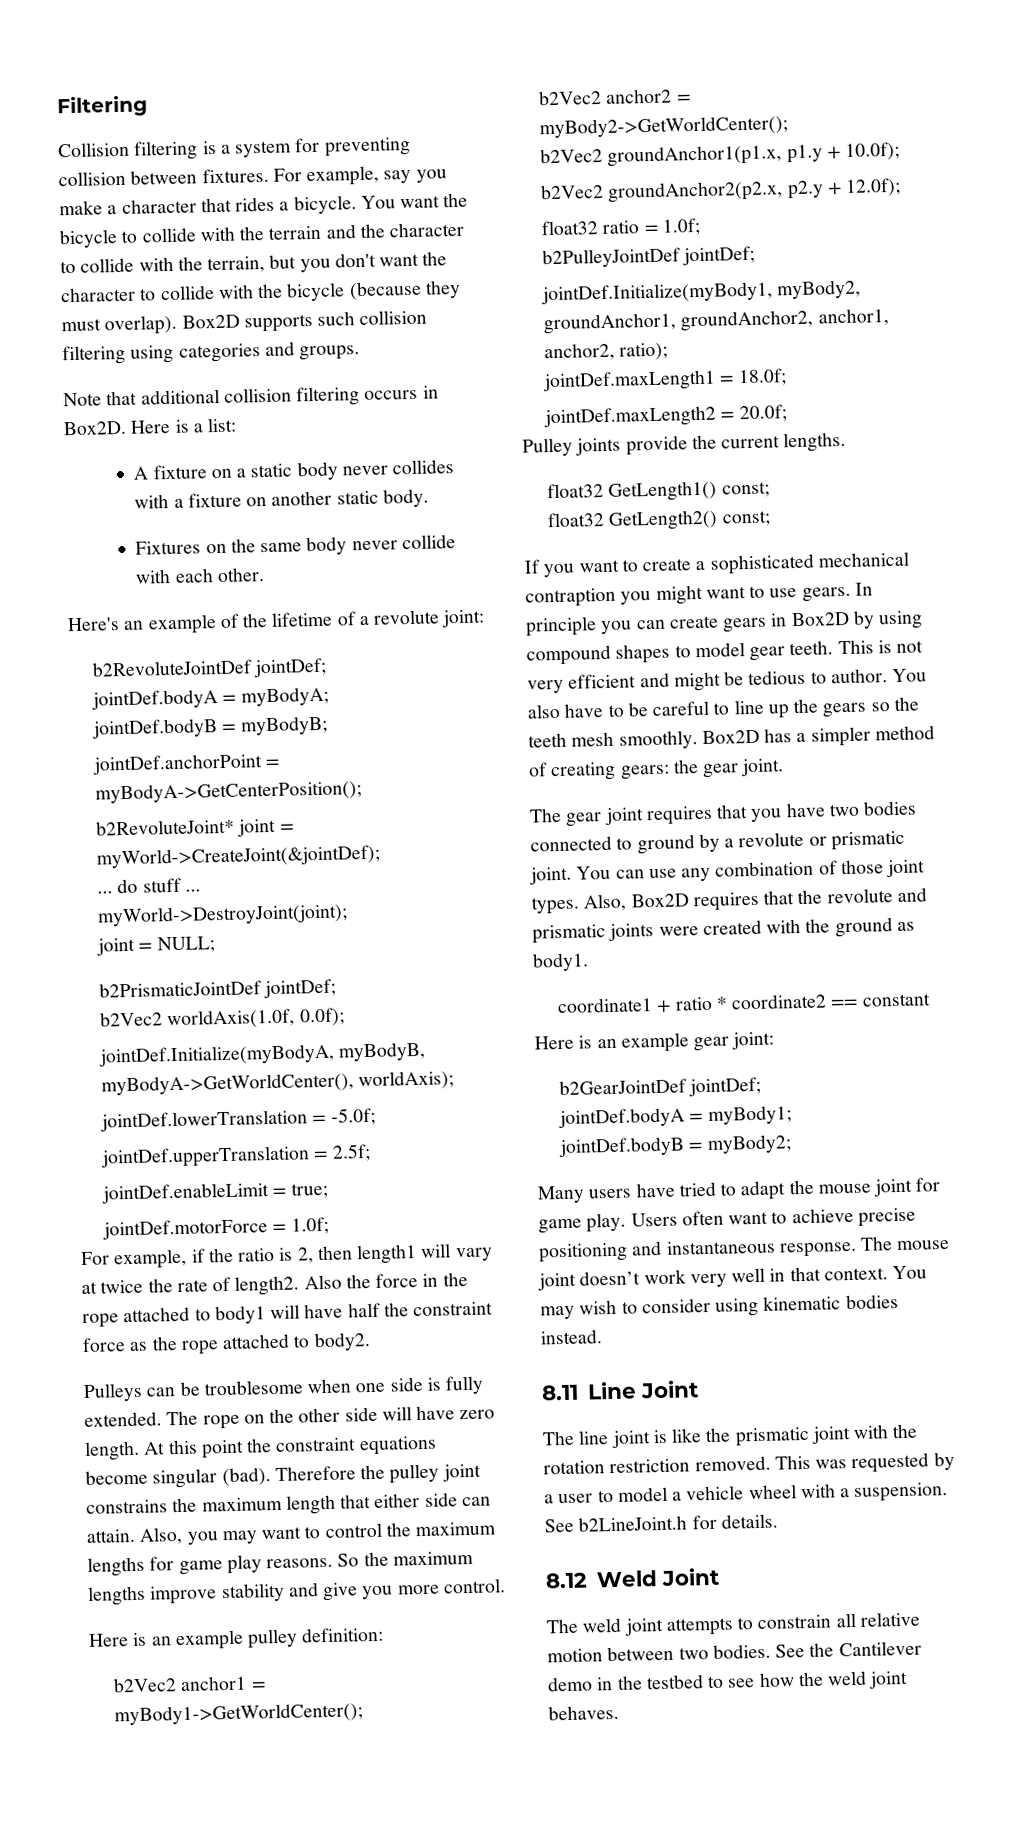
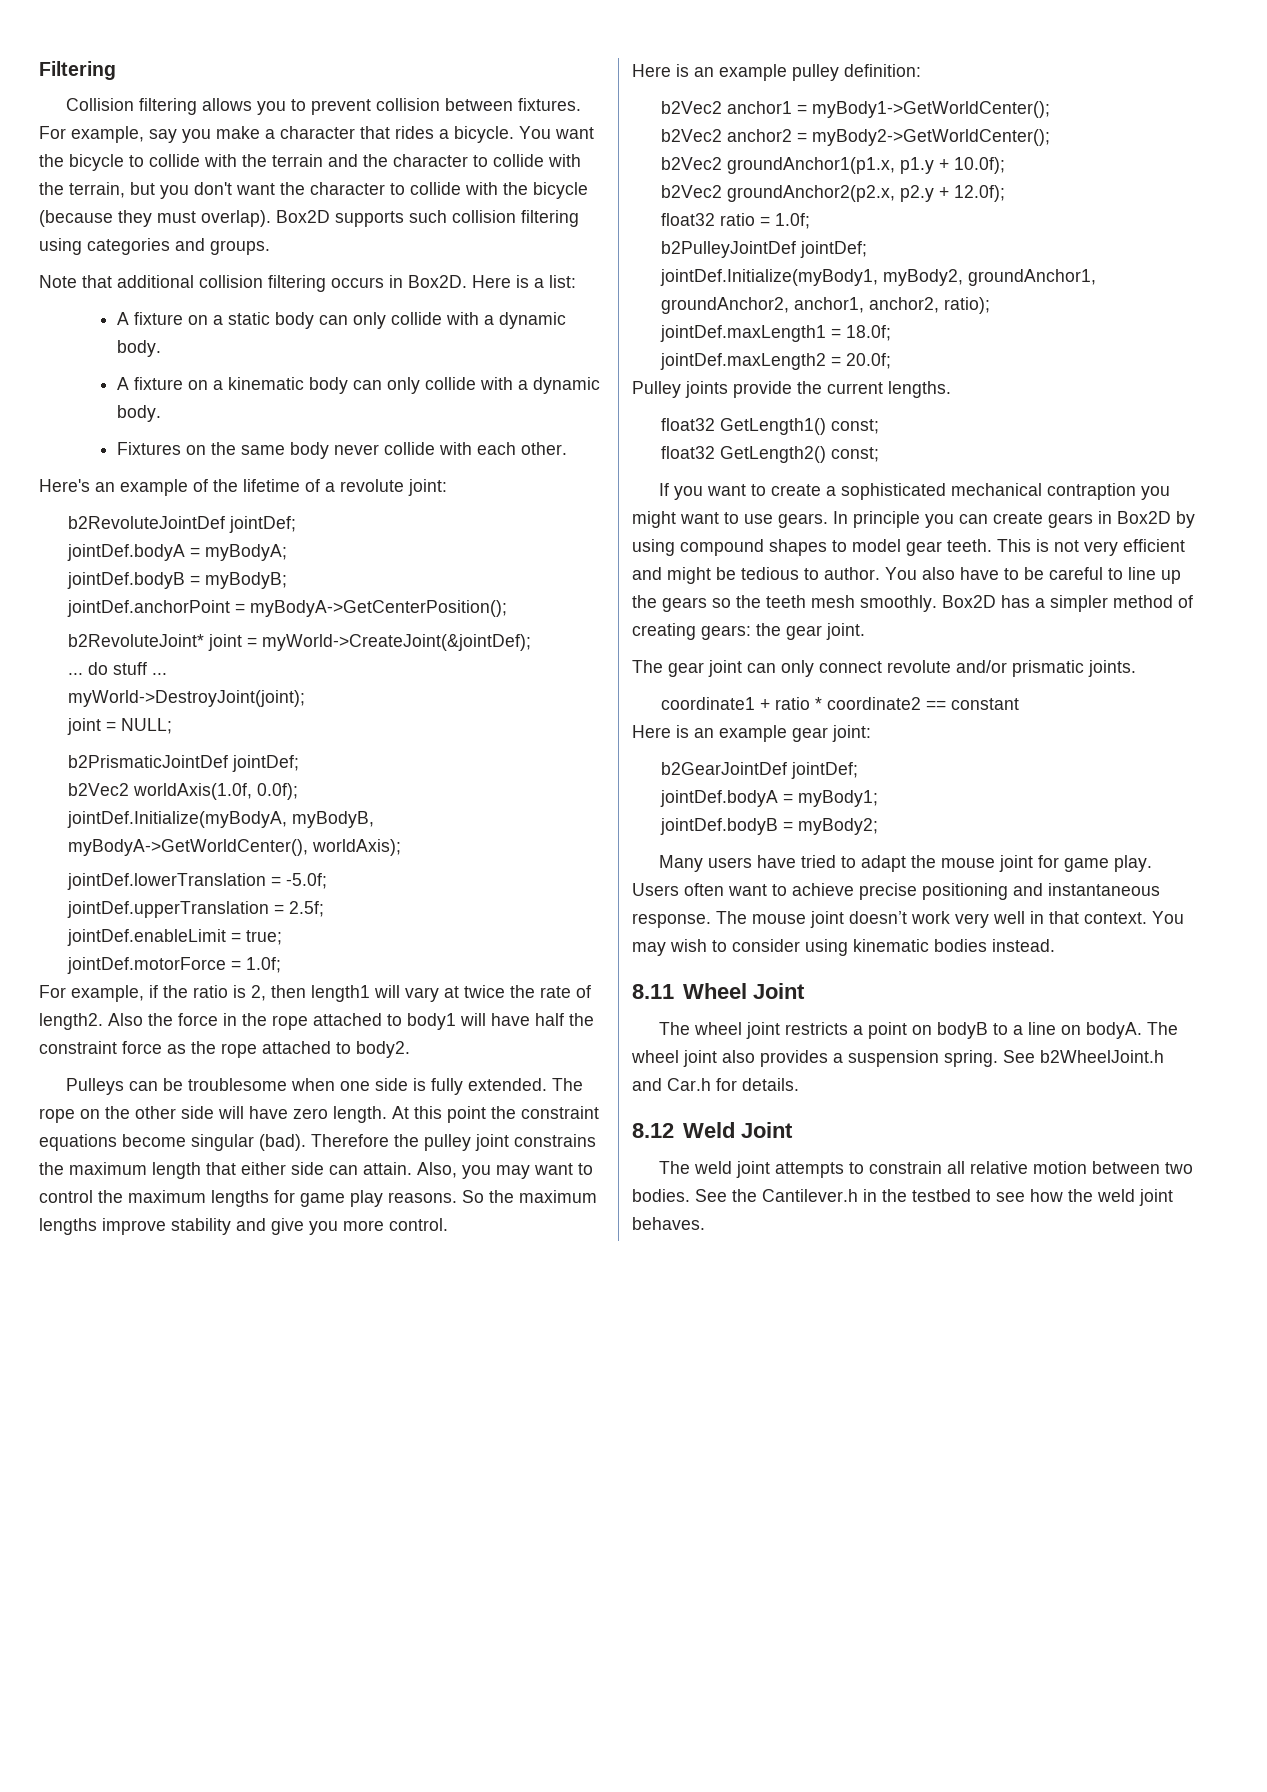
- Collision filtering is a system for preventing collision between fixtures.
+ Collision filtering allows you to prevent collision between fixtures.
- A fixture on a static body never collides with a fixture on another static body.
+ A fixture on a static body can only collide with a dynamic body.
+ A fixture on a kinematic body can only collide with a dynamic body.
- The gear joint requires that you have two bodies connected to ground by a revolute or prismatic joint. You can use any combination of those joint types. Also, Box2D requires that the revolute and prismatic joints were created with the ground as body1.
+ The gear joint can only connect revolute and/or prismatic joints.
- 8.11 Line Joint
- The line joint is like the prismatic joint with the rotation restriction removed. This was requested by a user to model a vehicle wheel with a suspension. See b2LineJoint.h for details.
+ 8.11 Wheel Joint
+ The wheel joint restricts a point on bodyB to a line on bodyA. The wheel joint also provides a suspension spring. See b2WheelJoint.h and Car.h for details.
- See the Cantilever demo in the testbed to see how the weld joint behaves.
+ See the Cantilever.h in the testbed to see how the weld joint behaves.

